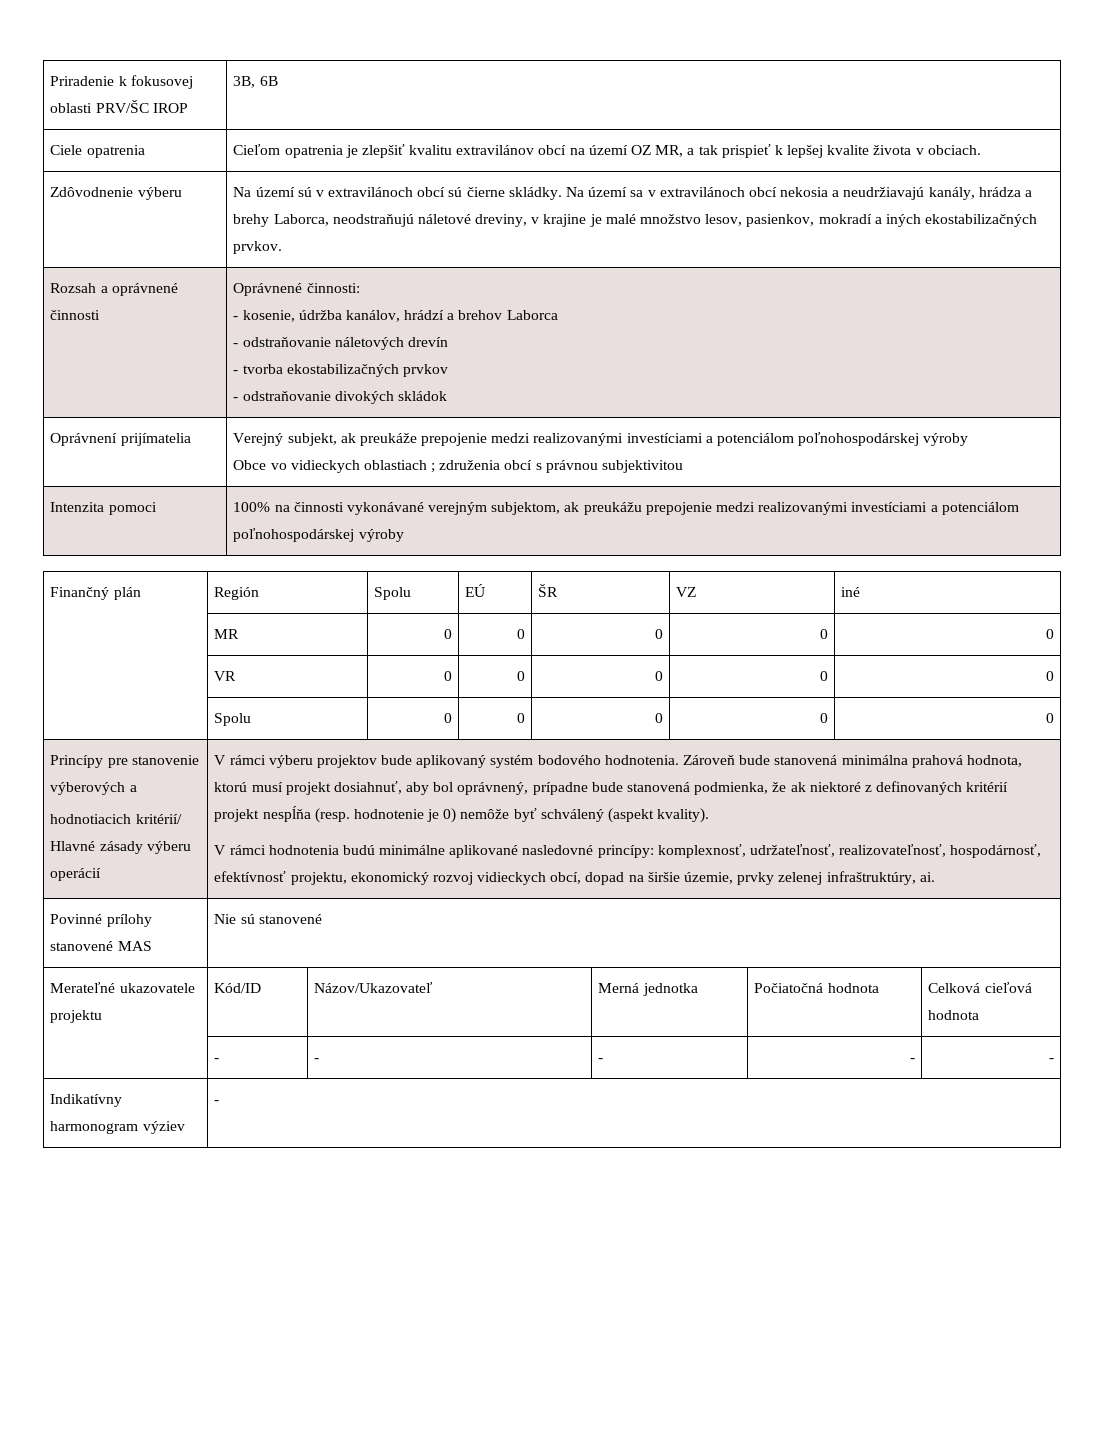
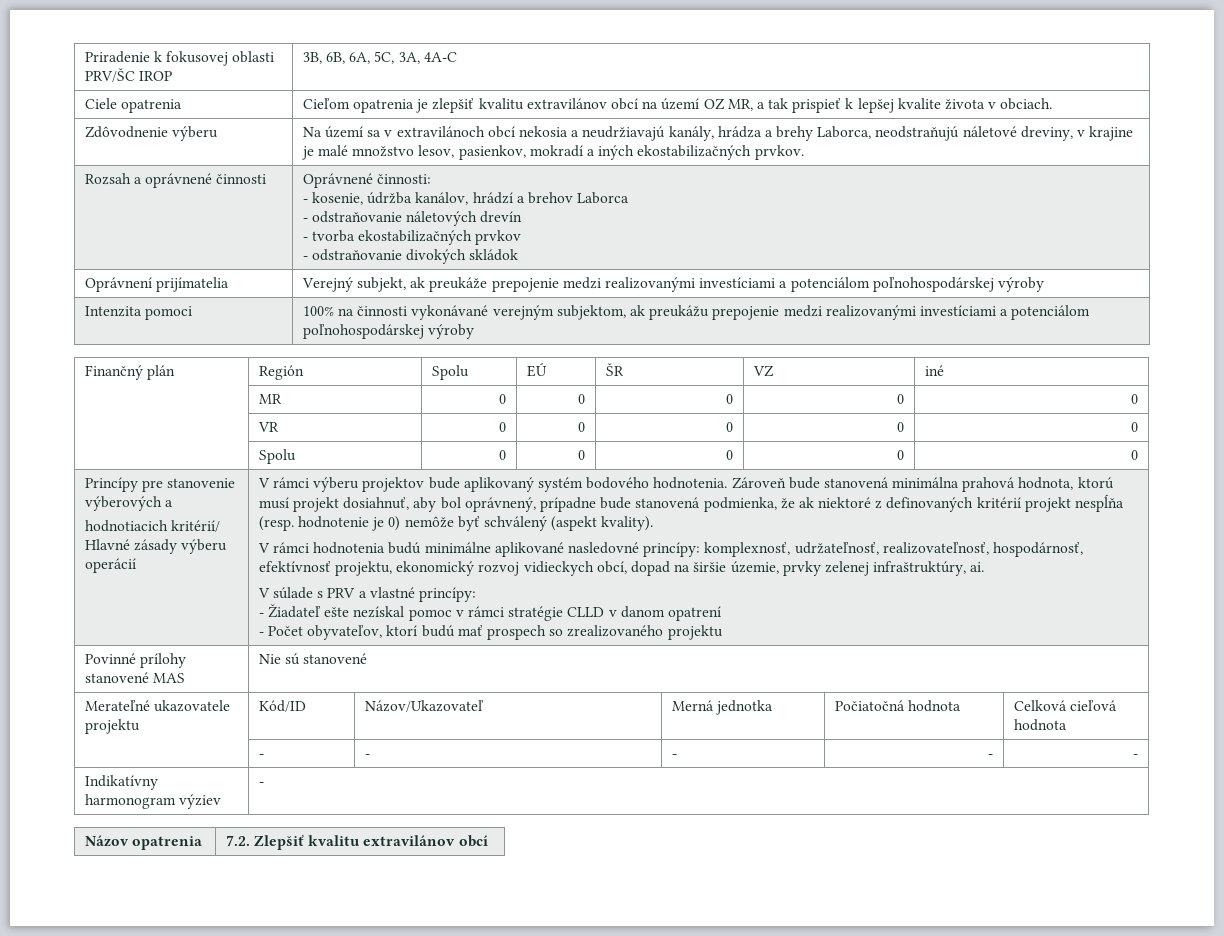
- Priradenie k fokusovej oblasti PRV/ŠC IROP | 3B, 6B
+ Priradenie k fokusovej oblasti PRV/ŠC IROP | 3B, 6B, 6A, 5C, 3A, 4A-C
- Zdôvodnenie výberu | Na území sú v extravilánoch obcí sú čierne skládky. Na území sa v extravilánoch obcí nekosia a neudržiavajú kanály, hrádza a brehy Laborca, neodstraňujú náletové dreviny, v krajine je malé množstvo lesov, pasienkov, mokradí a iných ekostabilizačných prvkov.
+ Zdôvodnenie výberu | Na území sa v extravilánoch obcí nekosia a neudržiavajú kanály, hrádza a brehy Laborca, neodstraňujú náletové dreviny, v krajine je malé množstvo lesov, pasienkov, mokradí a iných ekostabilizačných prvkov.
  Oprávnení prijímatelia | Verejný subjekt, ak preukáže prepojenie medzi realizovanými investíciami a potenciálom poľnohospodárskej výroby
- Obce vo vidieckych oblastiach ; združenia obcí s právnou subjektivitou
+ V súlade s PRV a vlastné princípy:
+ - Žiadateľ ešte nezískal pomoc v rámci stratégie CLLD v danom opatrení
+ - Počet obyvateľov, ktorí budú mať prospech so zrealizovaného projektu
+ Názov opatrenia | 7.2. Zlepšiť kvalitu extravilánov obcí

